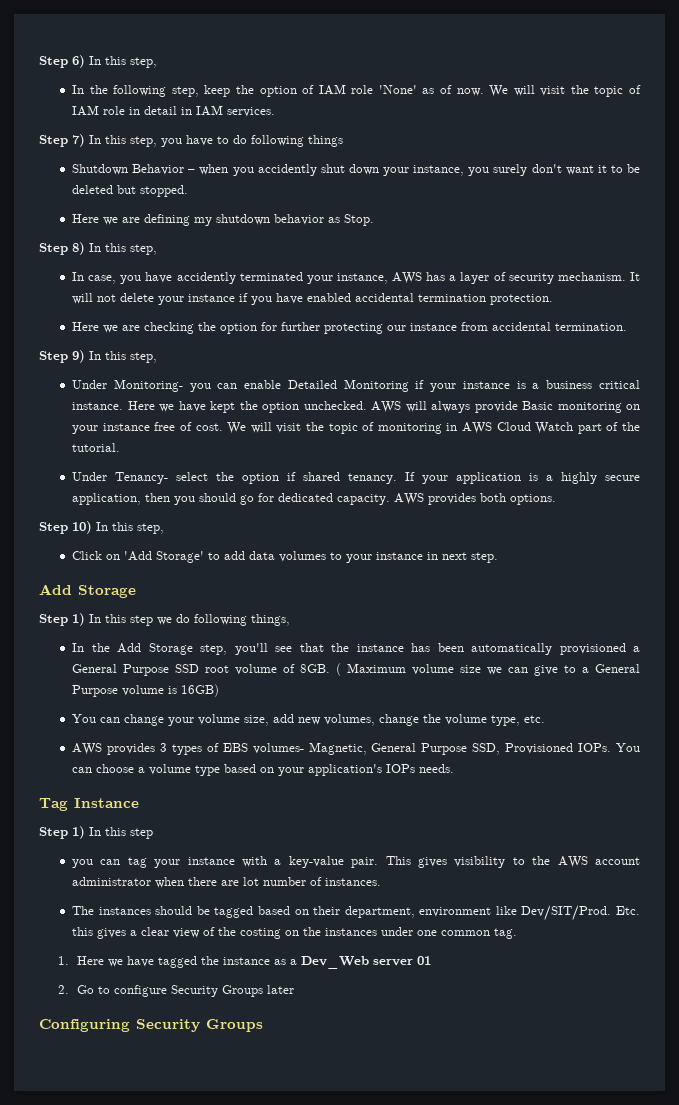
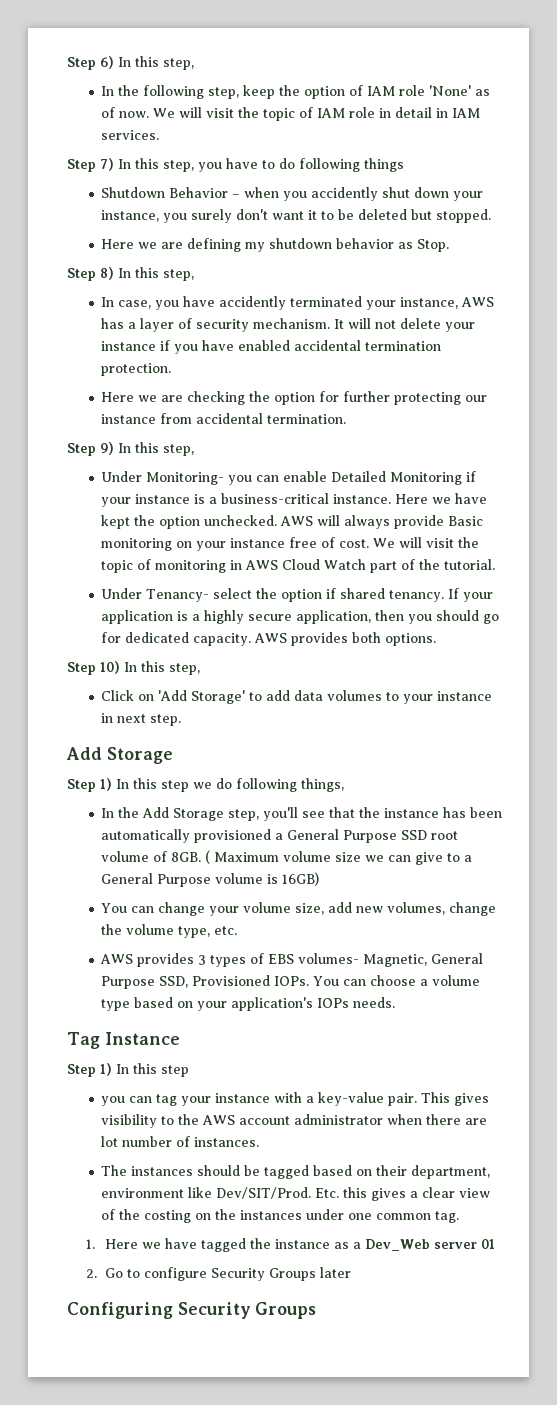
- Under Monitoring- you can enable Detailed Monitoring if your instance is a business critical instance.
+ Under Monitoring- you can enable Detailed Monitoring if your instance is a business-critical instance.

